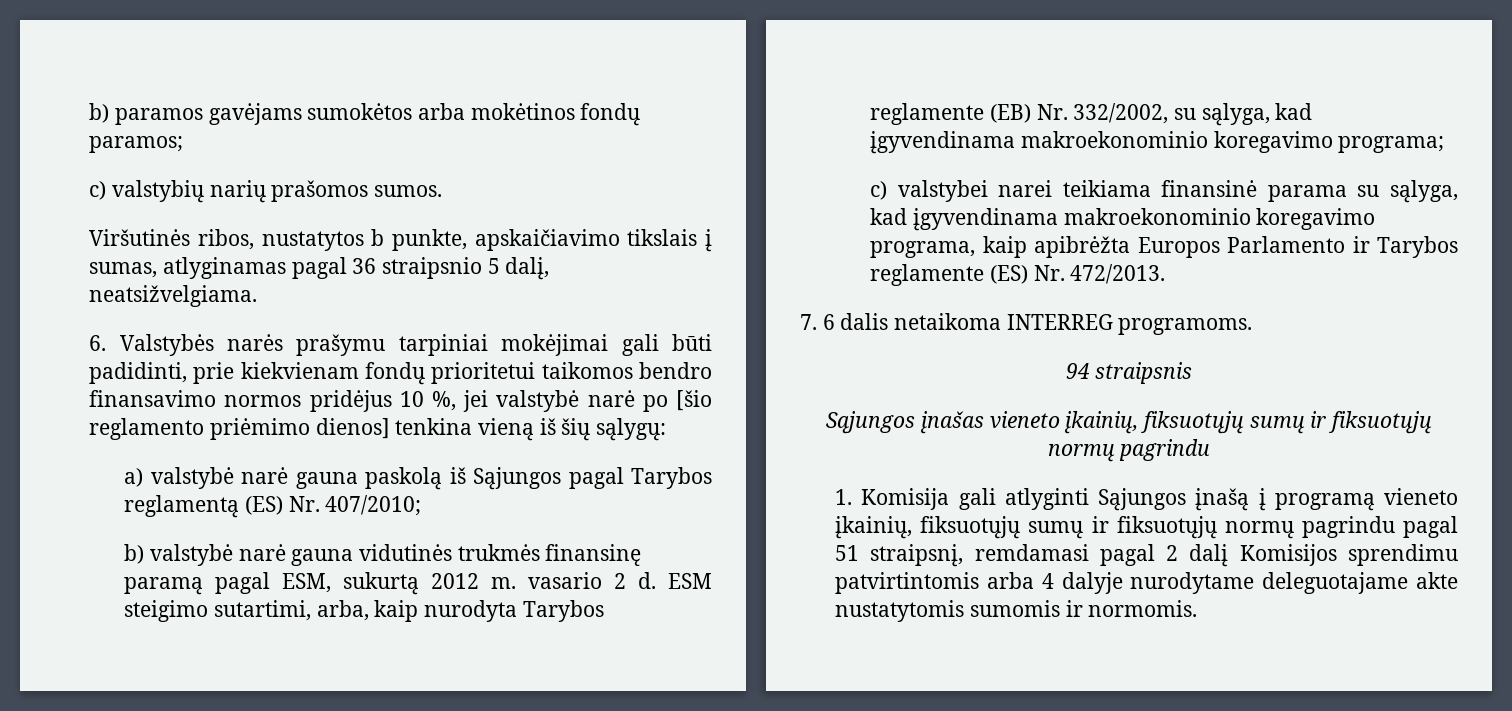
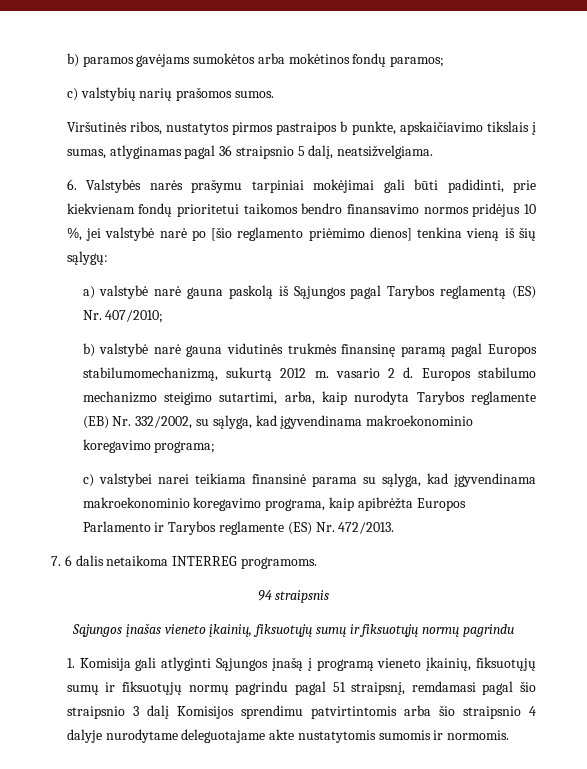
- Viršutinės ribos, nustatytos b punkte, apskaičiavimo tikslais į sumas, atlyginamas pagal 36 straipsnio 5 dalį, neatsižvelgiama.
+ Viršutinės ribos, nustatytos pirmos pastraipos b punkte, apskaičiavimo tikslais į sumas, atlyginamas pagal 36 straipsnio 5 dalį, neatsižvelgiama.
- b) valstybė narė gauna vidutinės trukmės finansinę paramą pagal ESM, sukurtą 2012 m. vasario 2 d.
+ b) valstybė narė gauna vidutinės trukmės finansinę paramą pagal Europos stabilumomechanizmą, sukurtą 2012 m. vasario 2 d.
- ESM steigimo sutartimi, arba, kaip nurodyta Tarybos reglamente (EB) Nr. 332/2002, su sąlyga, kad įgyvendinama makroekonominio koregavimo programa;
+ Europos stabilumo mechanizmo steigimo sutartimi, arba, kaip nurodyta Tarybos reglamente (EB) Nr. 332/2002, su sąlyga, kad įgyvendinama makroekonominio koregavimo programa;
- 1. Komisija gali atlyginti Sąjungos įnašą į programą vieneto įkainių, fiksuotųjų sumų ir fiksuotųjų normų pagrindu pagal 51 straipsnį, remdamasi pagal 2 dalį Komisijos sprendimu patvirtintomis arba 4 dalyje nurodytame deleguotajame akte nustatytomis sumomis ir normomis.
+ 1. Komisija gali atlyginti Sąjungos įnašą į programą vieneto įkainių, fiksuotųjų sumų ir fiksuotųjų normų pagrindu pagal 51 straipsnį, remdamasi pagal šio straipsnio 3 dalį Komisijos sprendimu patvirtintomis arba šio straipsnio 4 dalyje nurodytame deleguotajame akte nustatytomis sumomis ir normomis.

